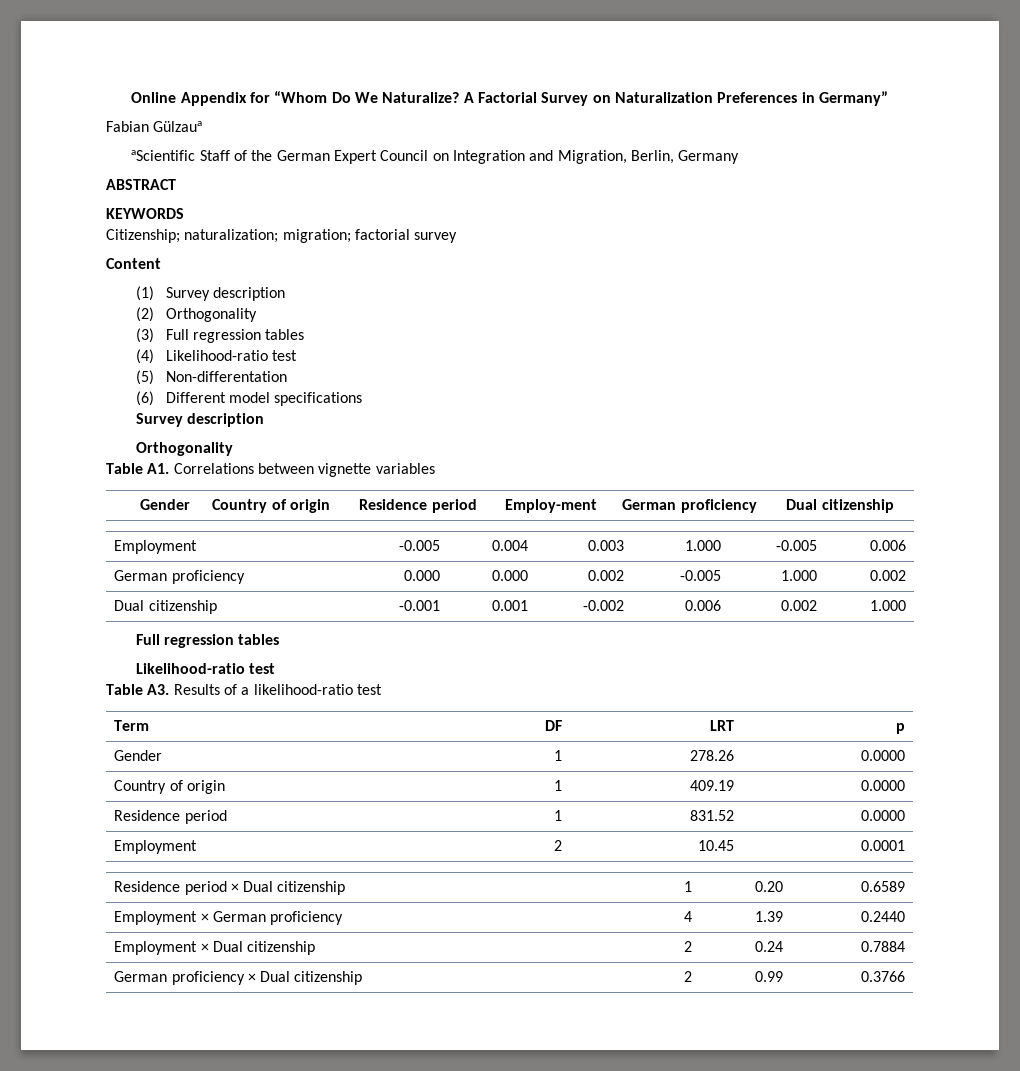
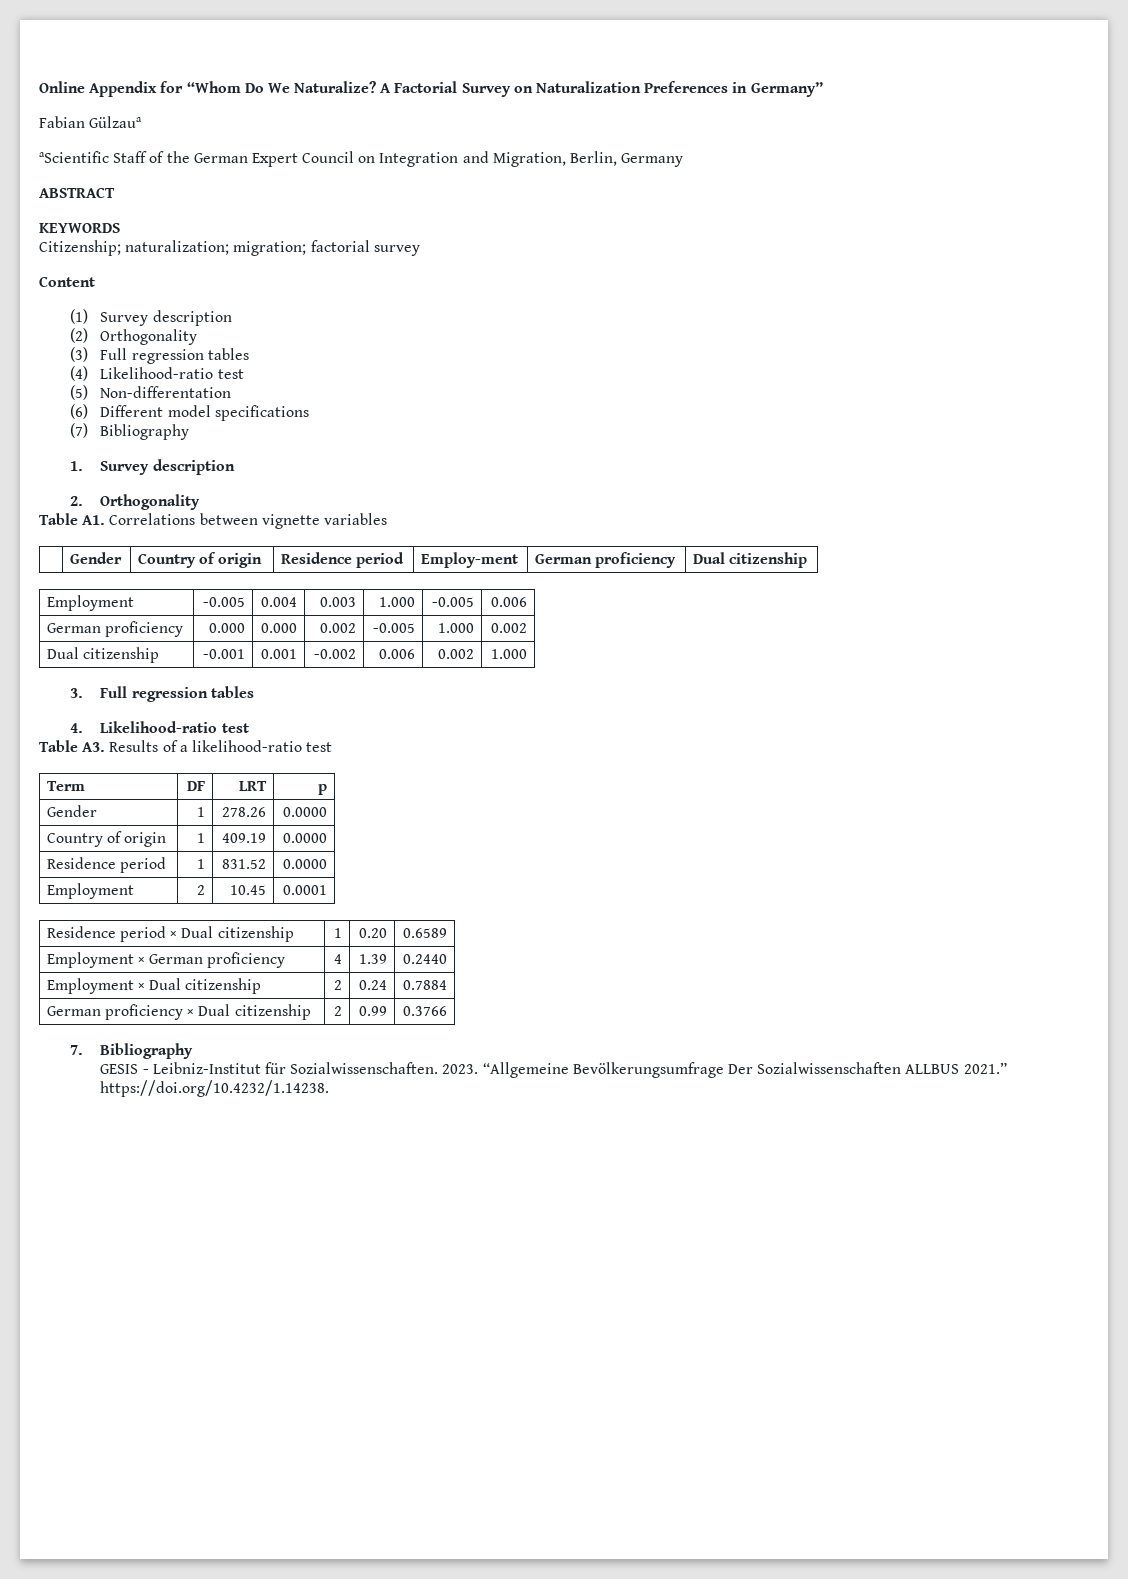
  (6) Different model specifications
- Survey description
- Orthogonality
+ (7) Bibliography
+ 1. Survey description
+ 2. Orthogonality
  Dual citizenship | -0.001 | 0.001 | -0.002 | 0.006 | 0.002 | 1.000
- Full regression tables
- Likelihood-ratio test
+ 3. Full regression tables
+ 4. Likelihood-ratio test
+ 7. Bibliography
+ GESIS - Leibniz-Institut für Sozialwissenschaften. 2023. “Allgemeine Bevölkerungsumfrage Der Sozialwissenschaften ALLBUS 2021.” https://doi.org/10.4232/1.14238.

